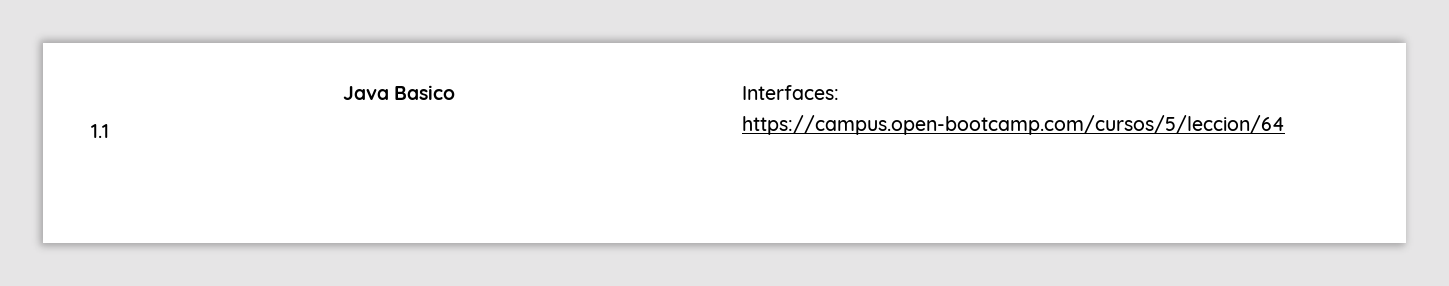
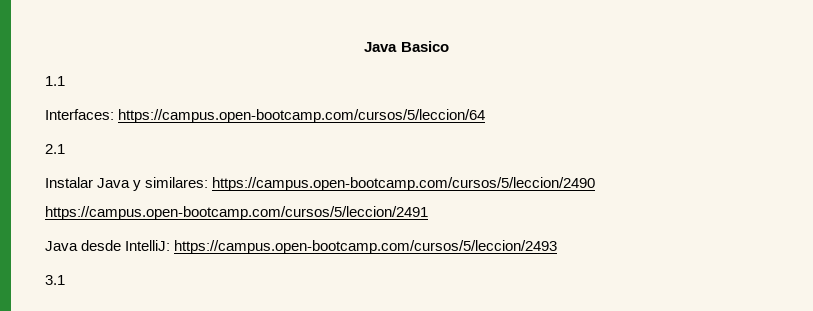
+ 2.1
+ Instalar Java y similares: https://campus.open-bootcamp.com/cursos/5/leccion/2490
+ https://campus.open-bootcamp.com/cursos/5/leccion/2491
+ Java desde IntelliJ: https://campus.open-bootcamp.com/cursos/5/leccion/2493
+ 3.1

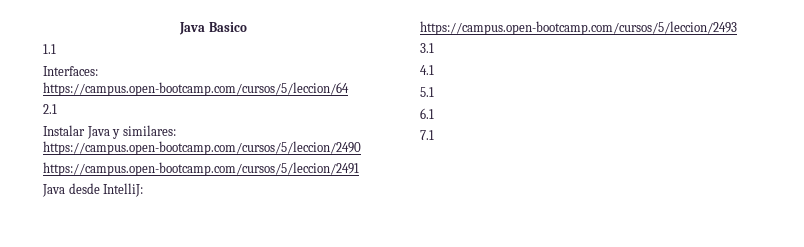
+ 4.1
+ 5.1
+ 6.1
+ 7.1

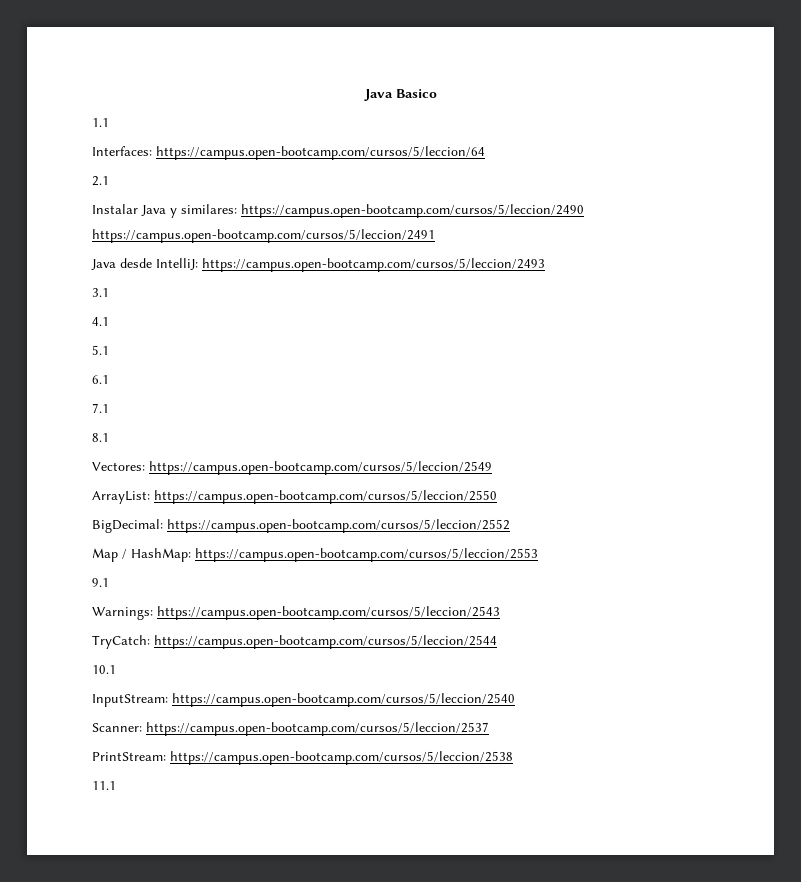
+ 8.1
+ Vectores: https://campus.open-bootcamp.com/cursos/5/leccion/2549
+ ArrayList: https://campus.open-bootcamp.com/cursos/5/leccion/2550
+ BigDecimal: https://campus.open-bootcamp.com/cursos/5/leccion/2552
+ Map / HashMap: https://campus.open-bootcamp.com/cursos/5/leccion/2553
+ 9.1
+ Warnings: https://campus.open-bootcamp.com/cursos/5/leccion/2543
+ TryCatch: https://campus.open-bootcamp.com/cursos/5/leccion/2544
+ 10.1
+ InputStream: https://campus.open-bootcamp.com/cursos/5/leccion/2540
+ Scanner: https://campus.open-bootcamp.com/cursos/5/leccion/2537
+ PrintStream: https://campus.open-bootcamp.com/cursos/5/leccion/2538
+ 11.1

